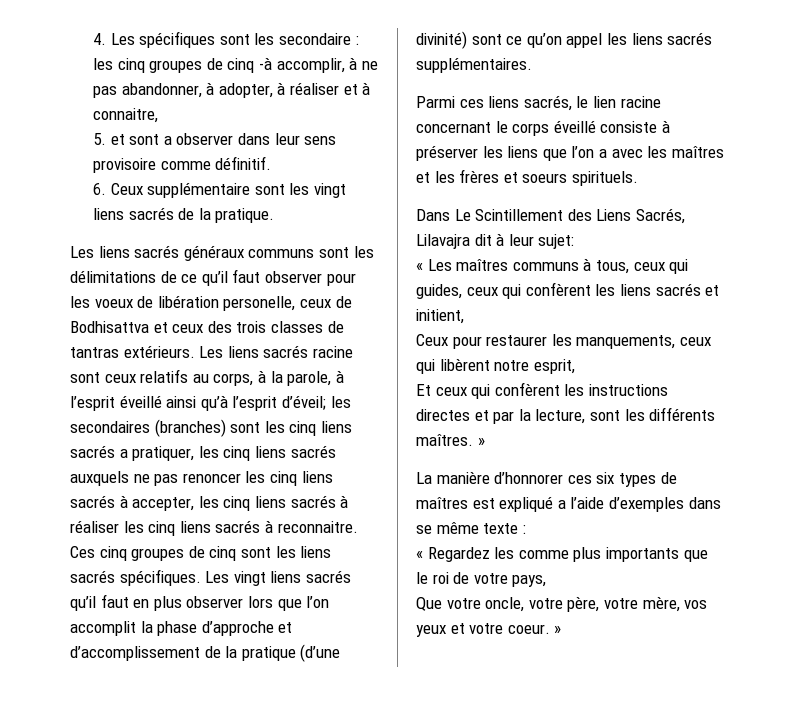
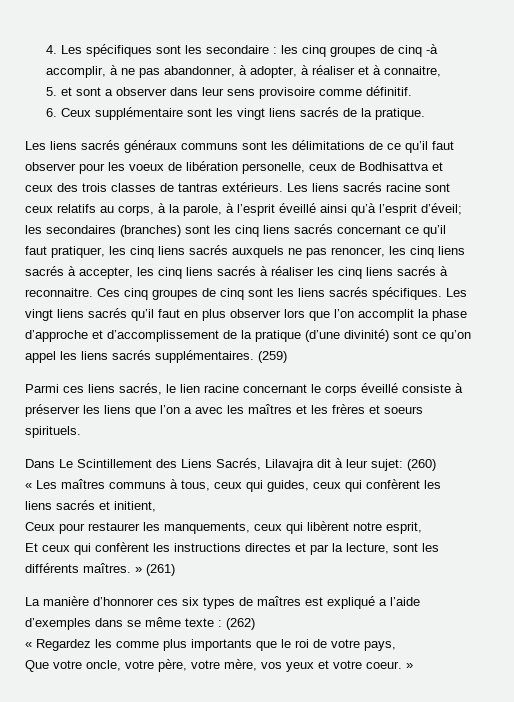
- Les liens sacrés racine sont ceux relatifs au corps, à la parole, à l’esprit éveillé ainsi qu’à l’esprit d’éveil; les secondaires (branches) sont les cinq liens sacrés a pratiquer, les cinq liens sacrés auxquels ne pas renoncer les cinq liens sacrés à accepter, les cinq liens sacrés à réaliser les cinq liens sacrés à reconnaitre.
+ Les liens sacrés racine sont ceux relatifs au corps, à la parole, à l’esprit éveillé ainsi qu’à l’esprit d’éveil; les secondaires (branches) sont les cinq liens sacrés concernant ce qu’il faut pratiquer, les cinq liens sacrés auxquels ne pas renoncer, les cinq liens sacrés à accepter, les cinq liens sacrés à réaliser les cinq liens sacrés à reconnaitre.
+ (259)
- Dans Le Scintillement des Liens Sacrés, Lilavajra dit à leur sujet:
+ Dans Le Scintillement des Liens Sacrés, Lilavajra dit à leur sujet: (260)
- Et ceux qui confèrent les instructions directes et par la lecture, sont les différents maîtres. »
+ Et ceux qui confèrent les instructions directes et par la lecture, sont les différents maîtres. » (261)
- La manière d’honnorer ces six types de maîtres est expliqué a l’aide d’exemples dans se même texte :
+ La manière d’honnorer ces six types de maîtres est expliqué a l’aide d’exemples dans se même texte : (262)

